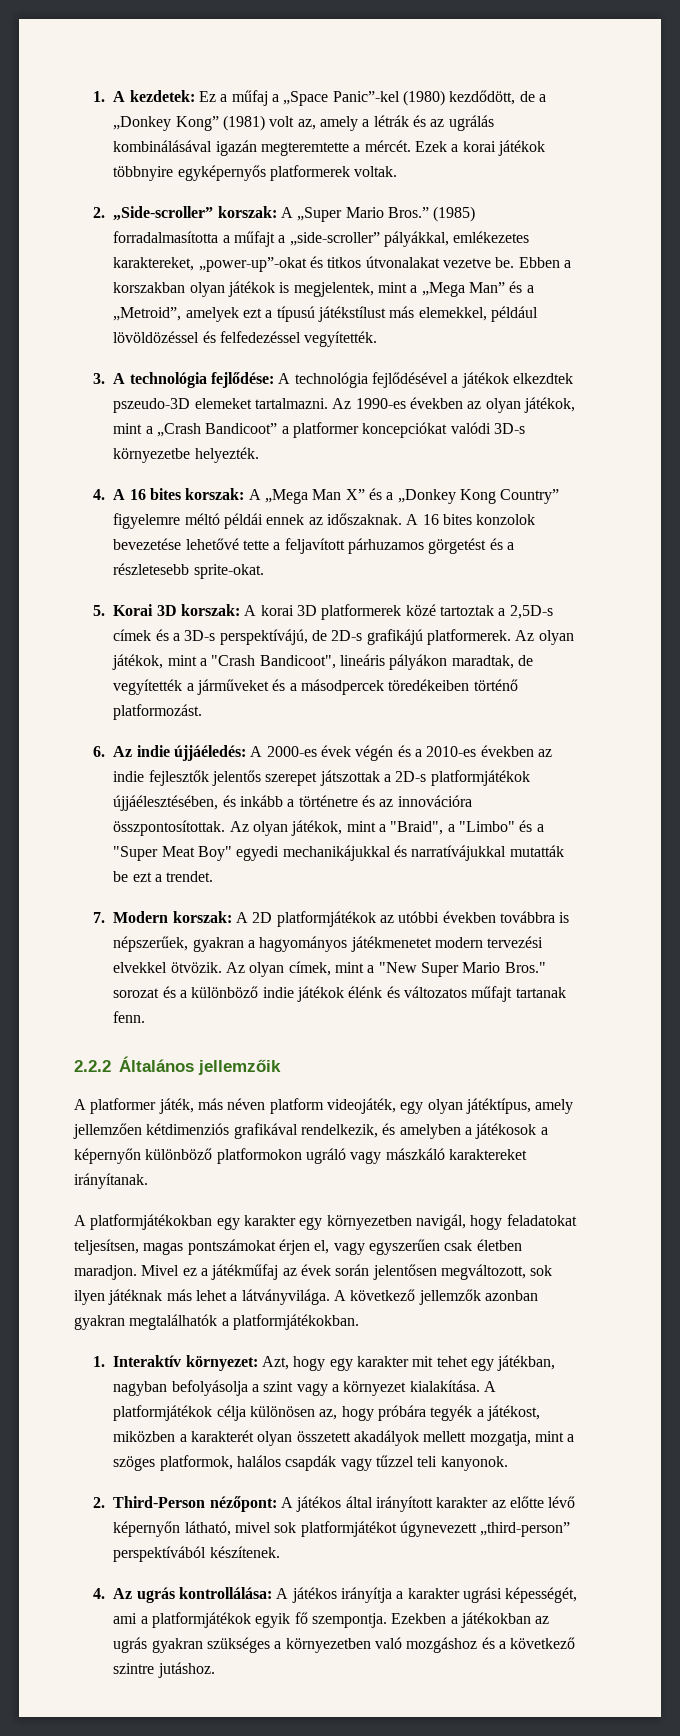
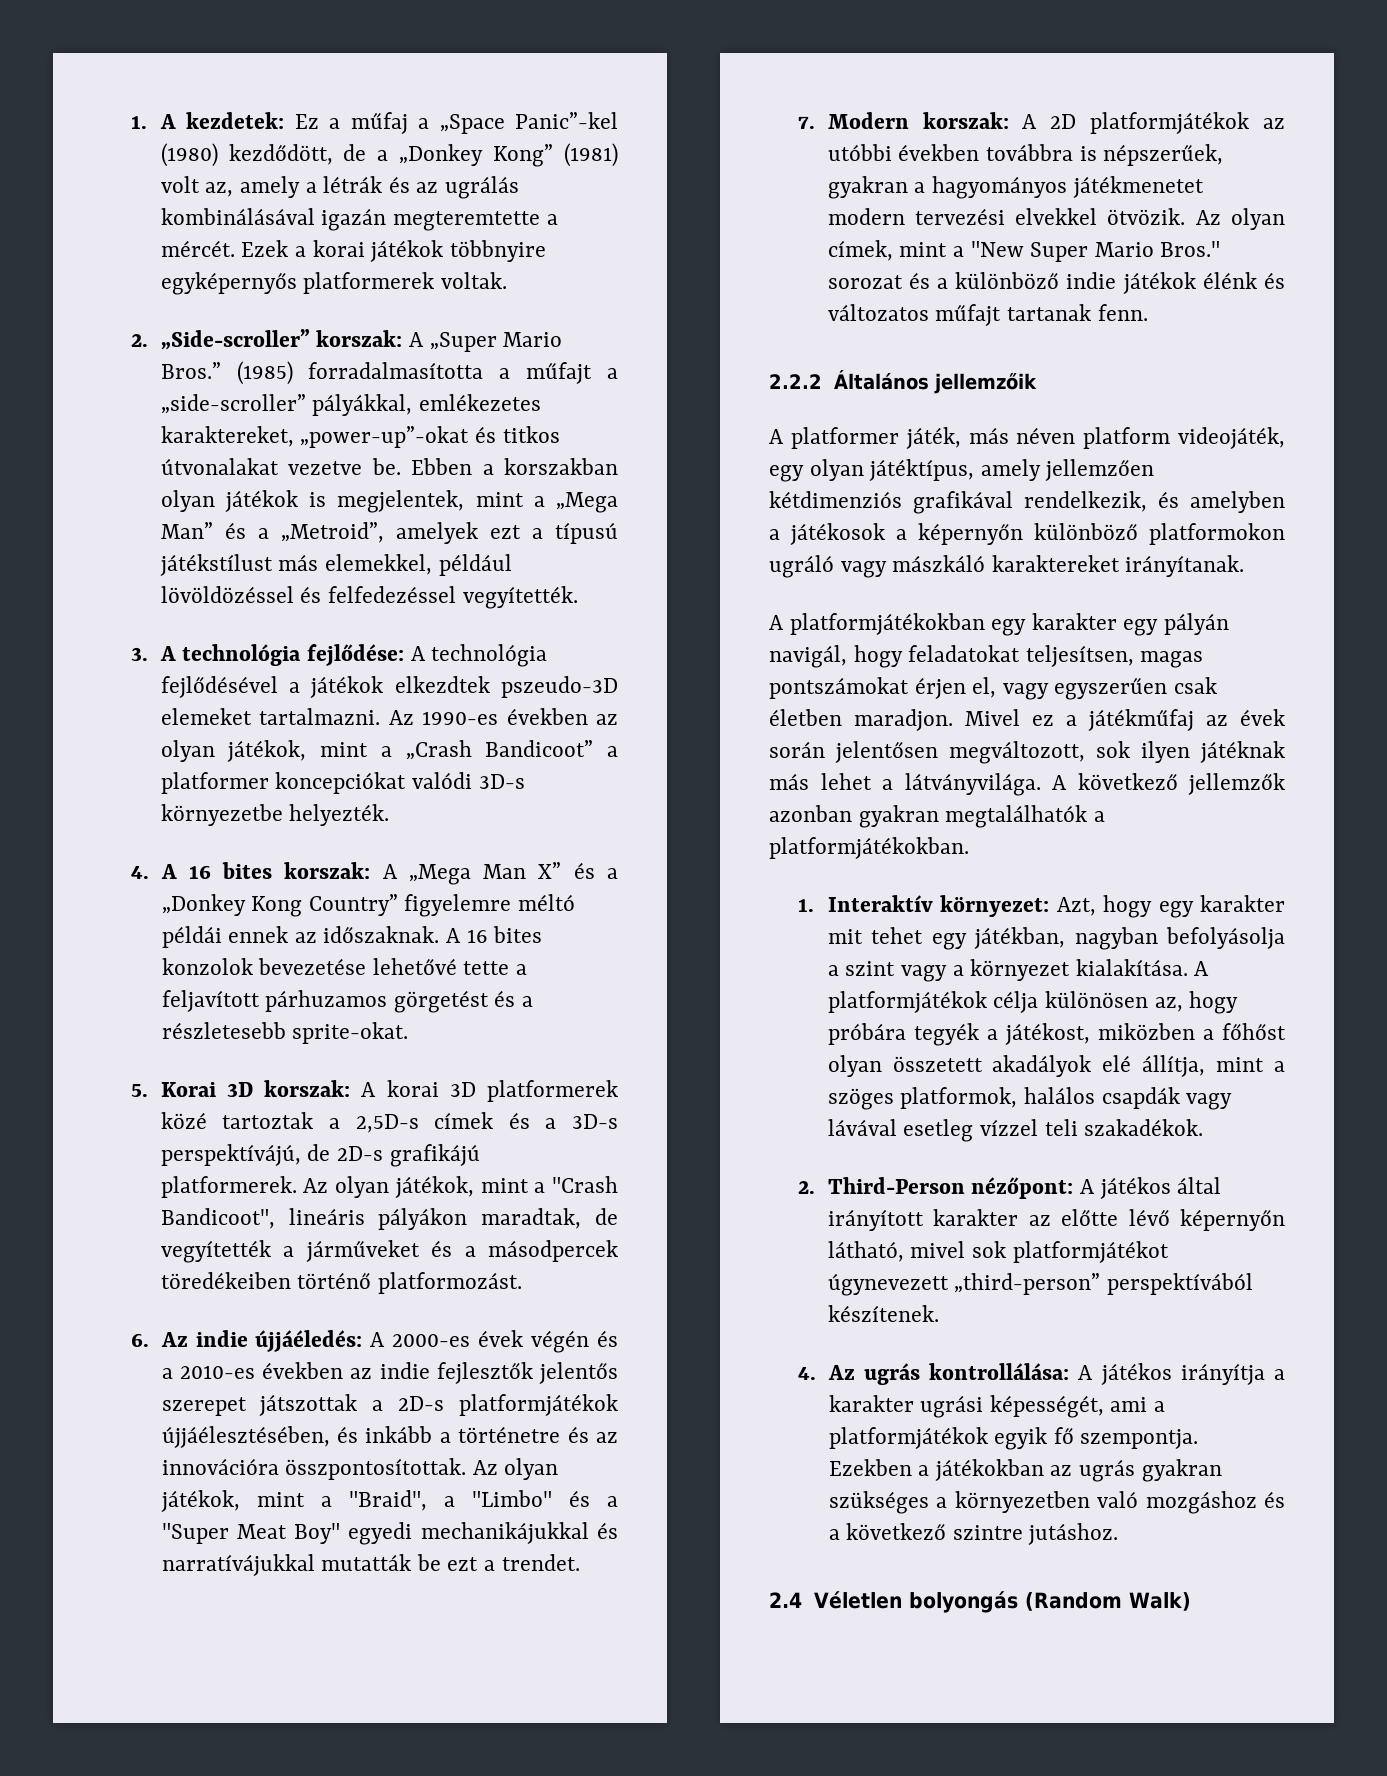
- A platformjátékokban egy karakter egy környezetben navigál, hogy feladatokat teljesítsen, magas pontszámokat érjen el, vagy egyszerűen csak életben maradjon.
+ A platformjátékokban egy karakter egy pályán navigál, hogy feladatokat teljesítsen, magas pontszámokat érjen el, vagy egyszerűen csak életben maradjon.
- A platformjátékok célja különösen az, hogy próbára tegyék a játékost, miközben a karakterét olyan összetett akadályok mellett mozgatja, mint a szöges platformok, halálos csapdák vagy tűzzel teli kanyonok.
+ A platformjátékok célja különösen az, hogy próbára tegyék a játékost, miközben a főhőst olyan összetett akadályok elé állítja, mint a szöges platformok, halálos csapdák vagy lávával esetleg vízzel teli szakadékok.
+ 2.4 Véletlen bolyongás (Random Walk)

